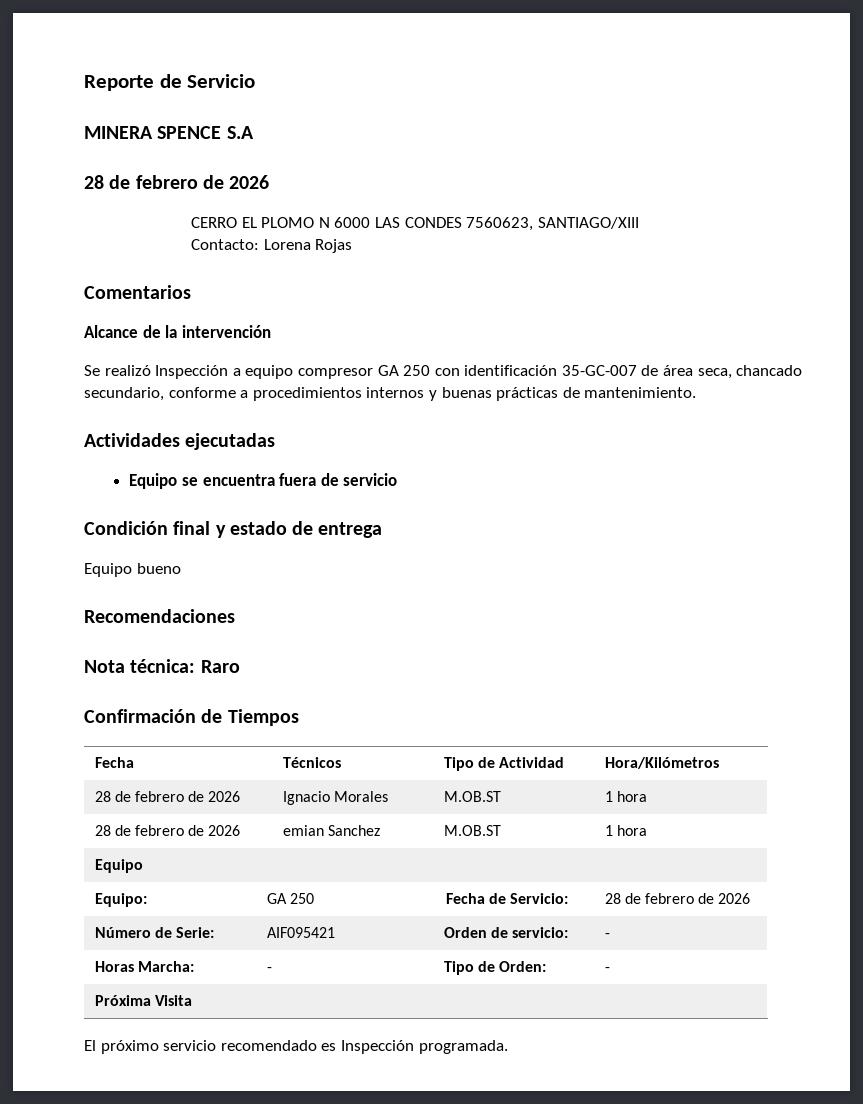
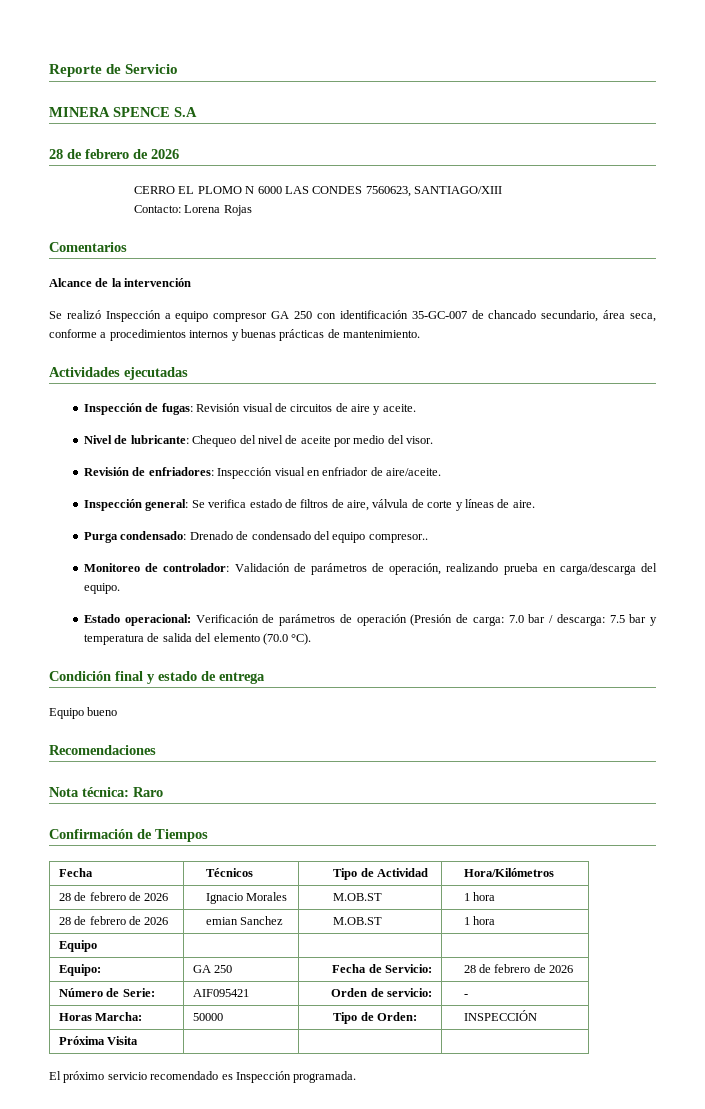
- Se realizó Inspección a equipo compresor GA 250 con identificación 35-GC-007 de área seca, chancado secundario, conforme a procedimientos internos y buenas prácticas de mantenimiento.
+ Se realizó Inspección a equipo compresor GA 250 con identificación 35-GC-007 de chancado secundario, área seca, conforme a procedimientos internos y buenas prácticas de mantenimiento.
- Equipo se encuentra fuera de servicio
+ Inspección de fugas: Revisión visual de circuitos de aire y aceite.
+ Nivel de lubricante: Chequeo del nivel de aceite por medio del visor.
+ Revisión de enfriadores: Inspección visual en enfriador de aire/aceite.
+ Inspección general: Se verifica estado de filtros de aire, válvula de corte y líneas de aire.
+ Purga condensado: Drenado de condensado del equipo compresor..
+ Monitoreo de controlador: Validación de parámetros de operación, realizando prueba en carga/descarga del equipo.
+ Estado operacional: Verificación de parámetros de operación (Presión de carga: 7.0 bar / descarga: 7.5 bar y temperatura de salida del elemento (70.0 °C).
- Horas Marcha: | - | Tipo de Orden: | -
+ Horas Marcha: | 50000 | Tipo de Orden: | INSPECCIÓN

